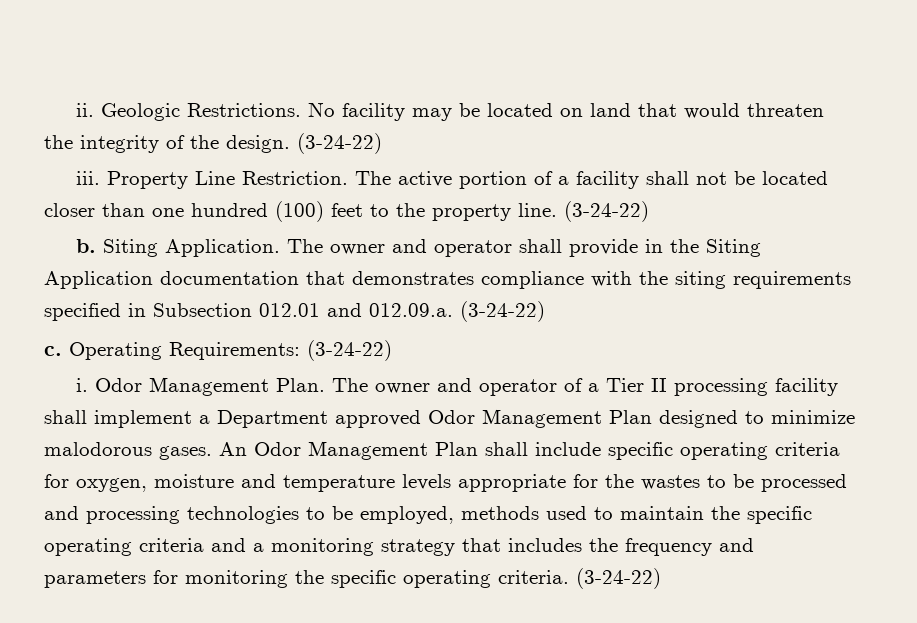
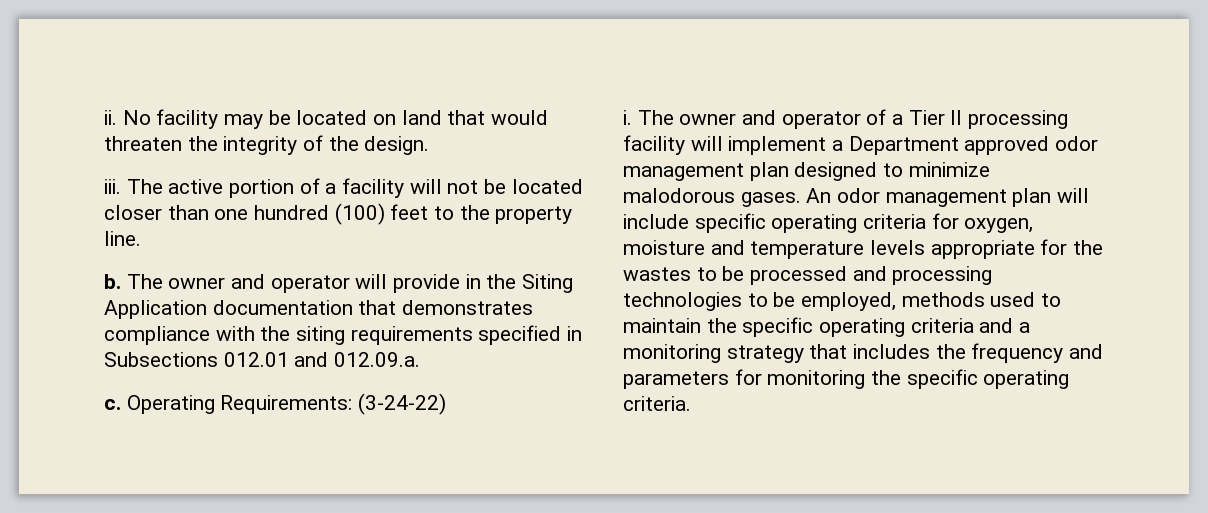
- Geologic Restrictions.
- No facility may be located on land that would threaten the integrity of the design. (3-24-22)
+ No facility may be located on land that would threaten the integrity of the design.
- Property Line Restriction.
- The active portion of a facility shall not be located closer than one hundred (100) feet to the property line. (3-24-22)
+ The active portion of a facility will not be located closer than one hundred (100) feet to the property line.
- Siting Application. The owner and operator shall provide in the Siting Application documentation that demonstrates compliance with the siting requirements specified in Subsection 012.01 and 012.09.a. (3-24-22)
+ The owner and operator will provide in the Siting Application documentation that demonstrates compliance with the siting requirements specified in Subsections 012.01 and 012.09.a.
- Odor Management Plan.
- The owner and operator of a Tier II processing facility shall implement a Department approved Odor Management Plan designed to minimize malodorous gases.
+ The owner and operator of a Tier II processing facility will implement a Department approved odor management plan designed to minimize malodorous gases.
- An Odor Management Plan shall include specific operating criteria for oxygen, moisture and temperature levels appropriate for the wastes to be processed and processing technologies to be employed, methods used to maintain the specific operating criteria and a monitoring strategy that includes the frequency and parameters for monitoring the specific operating criteria. (3-24-22)
+ An odor management plan will include specific operating criteria for oxygen, moisture and temperature levels appropriate for the wastes to be processed and processing technologies to be employed, methods used to maintain the specific operating criteria and a monitoring strategy that includes the frequency and parameters for monitoring the specific operating criteria.

